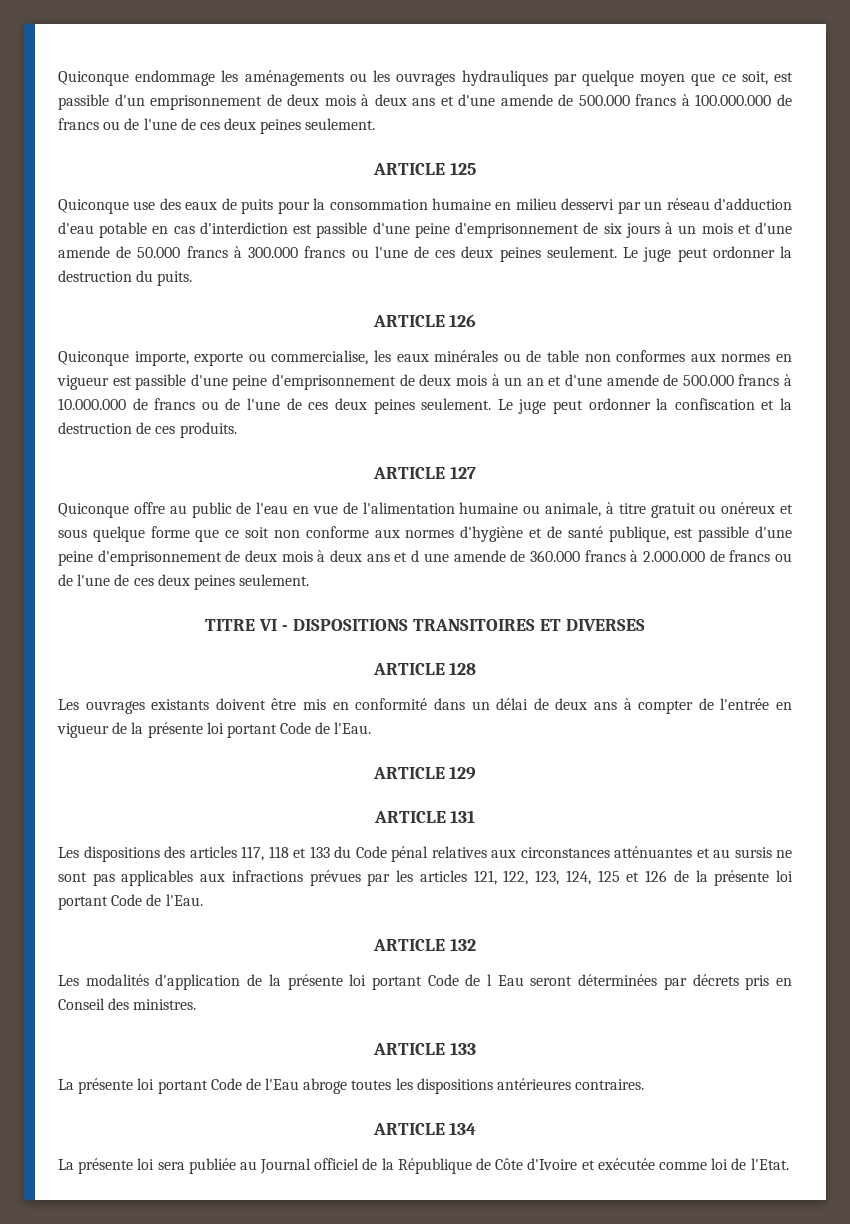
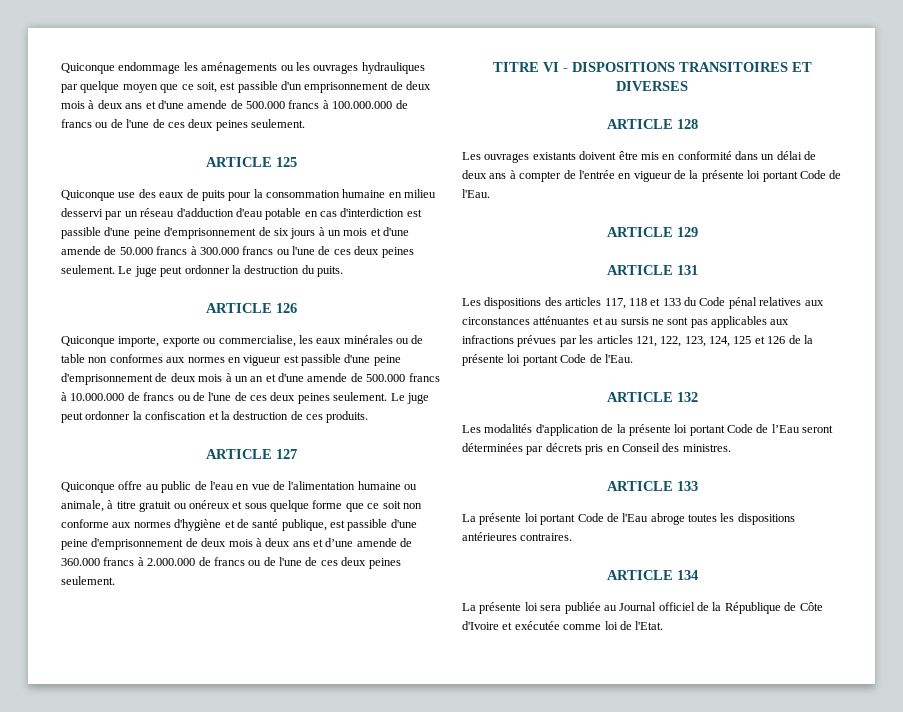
- Quiconque offre au public de l'eau en vue de l'alimentation humaine ou animale, à titre gratuit ou onéreux et sous quelque forme que ce soit non conforme aux normes d'hygiène et de santé publique, est passible d'une peine d'emprisonnement de deux mois à deux ans et d une amende de 360.000 francs à 2.000.000 de francs ou de l'une de ces deux peines seulement.
+ Quiconque offre au public de l'eau en vue de l'alimentation humaine ou animale, à titre gratuit ou onéreux et sous quelque forme que ce soit non conforme aux normes d'hygiène et de santé publique, est passible d'une peine d'emprisonnement de deux mois à deux ans et d’une amende de 360.000 francs à 2.000.000 de francs ou de l'une de ces deux peines seulement.
- Les modalités d'application de la présente loi portant Code de l Eau seront déterminées par décrets pris en Conseil des ministres.
+ Les modalités d'application de la présente loi portant Code de l’Eau seront déterminées par décrets pris en Conseil des ministres.

